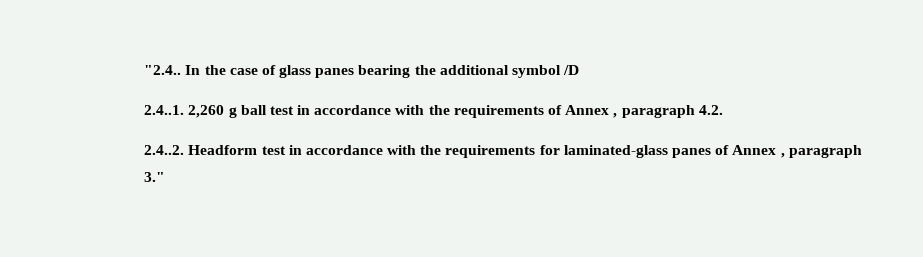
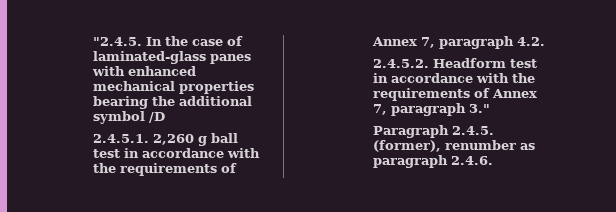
- "2.4.. In the case of glass panes bearing the additional symbol /D
+ "2.4.5. In the case of laminated-glass panes with enhanced mechanical properties bearing the additional symbol /D
- 2.4..1. 2,260 g ball test in accordance with the requirements of Annex , paragraph 4.2.
+ 2.4.5.1. 2,260 g ball test in accordance with the requirements of Annex 7, paragraph 4.2.
- 2.4..2. Headform test in accordance with the requirements for laminated-glass panes of Annex , paragraph 3."
+ 2.4.5.2. Headform test in accordance with the requirements of Annex 7, paragraph 3."
+ Paragraph 2.4.5. (former), renumber as paragraph 2.4.6.

